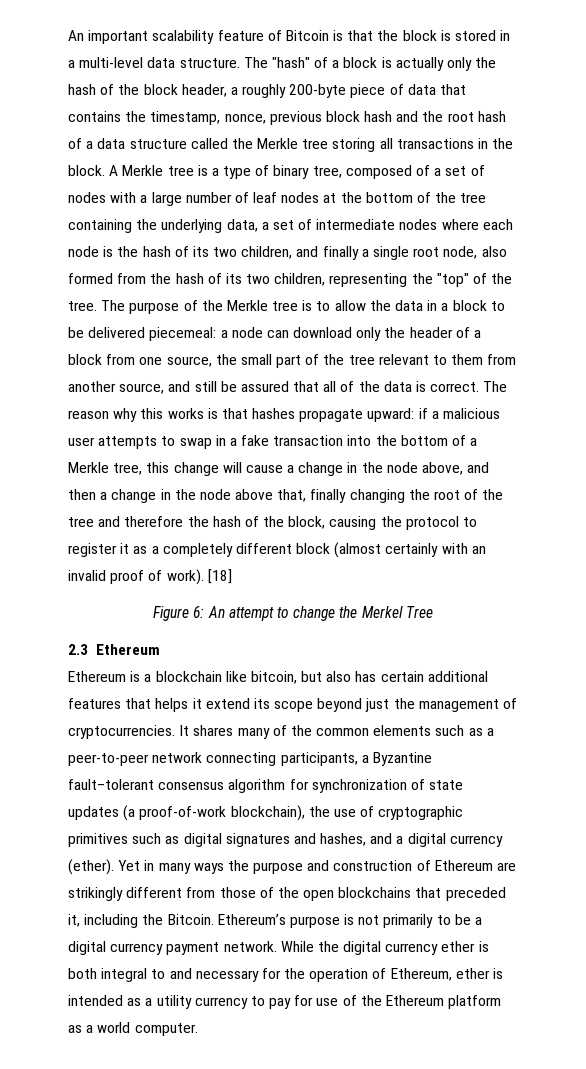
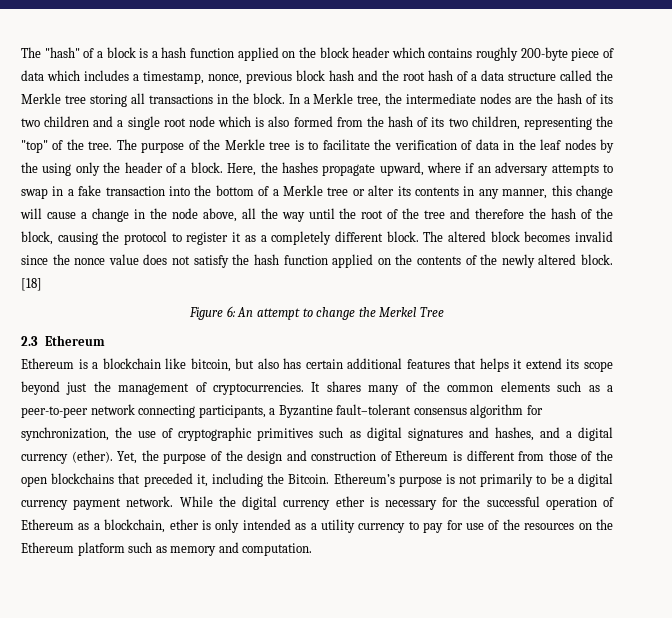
- An important scalability feature of Bitcoin is that the block is stored in a multi-level data structure. The "hash" of a block is actually only the hash of the block header, a roughly 200-byte piece of data that contains the timestamp, nonce, previous block hash and the root hash of a data structure called the Merkle tree storing all transactions in the block.
+ The "hash" of a block is a hash function applied on the block header which contains roughly 200-byte piece of data which includes a timestamp, nonce, previous block hash and the root hash of a data structure called the Merkle tree storing all transactions in the block.
- A Merkle tree is a type of binary tree, composed of a set of nodes with a large number of leaf nodes at the bottom of the tree containing the underlying data, a set of intermediate nodes where each node is the hash of its two children, and finally a single root node, also formed from the hash of its two children, representing the "top" of the tree.
+ In a Merkle tree, the intermediate nodes are the hash of its two children and a single root node which is also formed from the hash of its two children, representing the "top" of the tree.
- The purpose of the Merkle tree is to allow the data in a block to be delivered piecemeal: a node can download only the header of a block from one source, the small part of the tree relevant to them from another source, and still be assured that all of the data is correct. The reason why this works is that hashes propagate upward: if a malicious user attempts to swap in a fake transaction into the bottom of a Merkle tree, this change will cause a change in the node above, and then a change in the node above that, finally changing the root of the tree and therefore the hash of the block, causing the protocol to register it as a completely different block (almost certainly with an invalid proof of work).
+ The purpose of the Merkle tree is to facilitate the verification of data in the leaf nodes by the using only the header of a block. Here, the hashes propagate upward, where if an adversary attempts to swap in a fake transaction into the bottom of a Merkle tree or alter its contents in any manner, this change will cause a change in the node above, all the way until the root of the tree and therefore the hash of the block, causing the protocol to register it as a completely different block. The altered block becomes invalid since the nonce value does not satisfy the hash function applied on the contents of the newly altered block.
- It shares many of the common elements such as a peer-to-peer network connecting participants, a Byzantine fault–tolerant consensus algorithm for synchronization of state updates (a proof-of-work blockchain), the use of cryptographic primitives such as digital signatures and hashes, and a digital currency (ether).
+ It shares many of the common elements such as a peer-to-peer network connecting participants, a Byzantine fault–tolerant consensus algorithm for synchronization, the use of cryptographic primitives such as digital signatures and hashes, and a digital currency (ether).
- Yet in many ways the purpose and construction of Ethereum are strikingly different from those of the open blockchains that preceded it, including the Bitcoin.
+ Yet, the purpose of the design and construction of Ethereum is different from those of the open blockchains that preceded it, including the Bitcoin.
- While the digital currency ether is both integral to and necessary for the operation of Ethereum, ether is intended as a utility currency to pay for use of the Ethereum platform as a world computer.
+ While the digital currency ether is necessary for the successful operation of Ethereum as a blockchain, ether is only intended as a utility currency to pay for use of the resources on the Ethereum platform such as memory and computation.

